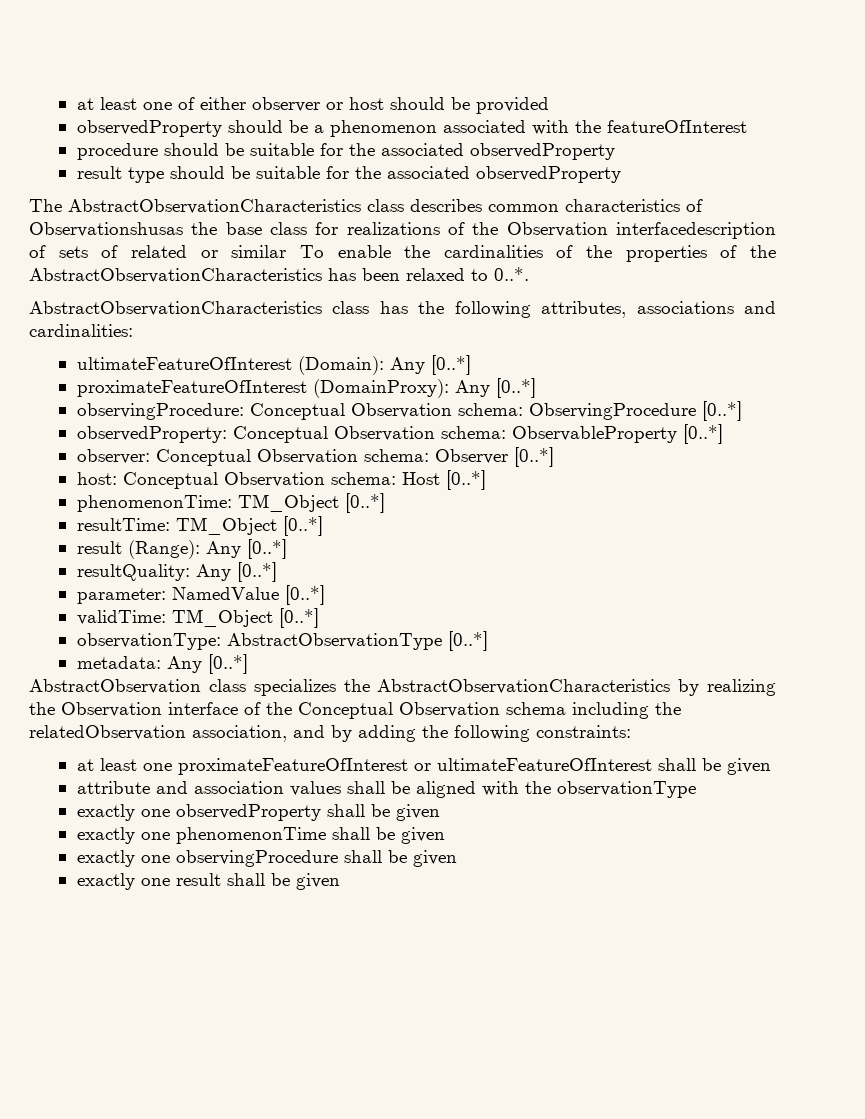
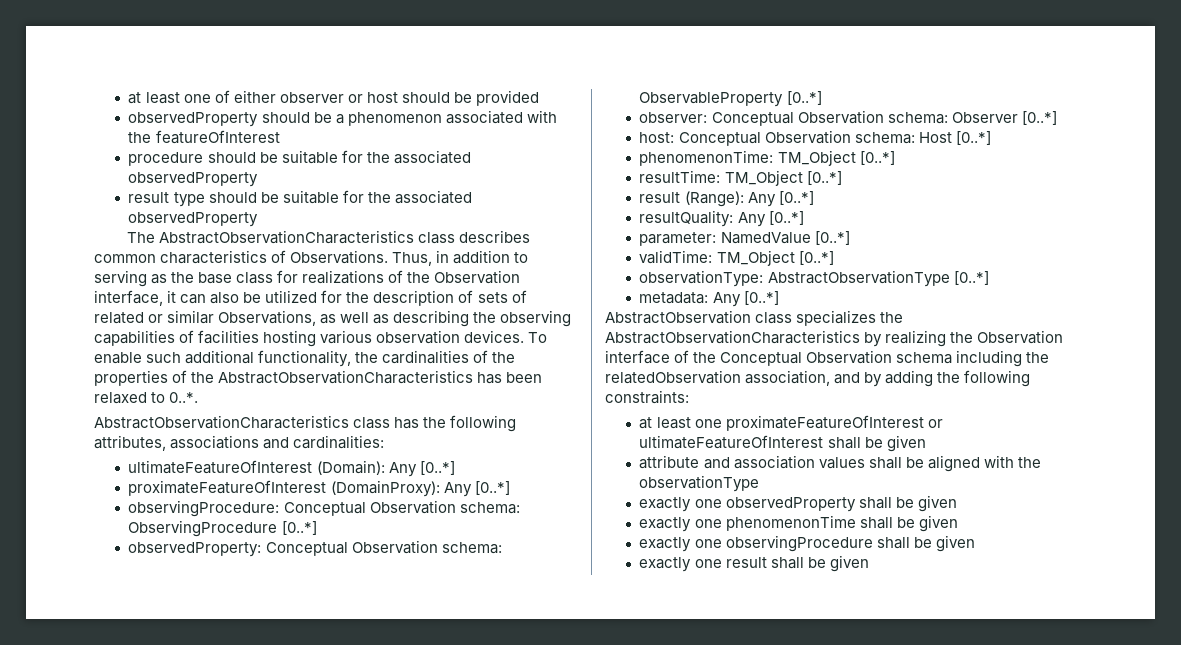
- The AbstractObservationCharacteristics class describes common characteristics of Observationshusas the base class for realizations of the Observation interfacedescription of sets of related or similar To enable the cardinalities of the properties of the AbstractObservationCharacteristics has been relaxed to 0..*.
+ The AbstractObservationCharacteristics class describes common characteristics of Observations. Thus, in addition to serving as the base class for realizations of the Observation interface, it can also be utilized for the description of sets of related or similar Observations, as well as describing the observing capabilities of facilities hosting various observation devices. To enable such additional functionality, the cardinalities of the properties of the AbstractObservationCharacteristics has been relaxed to 0..*.

